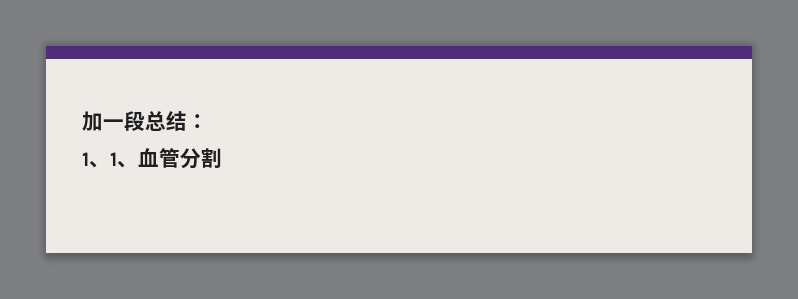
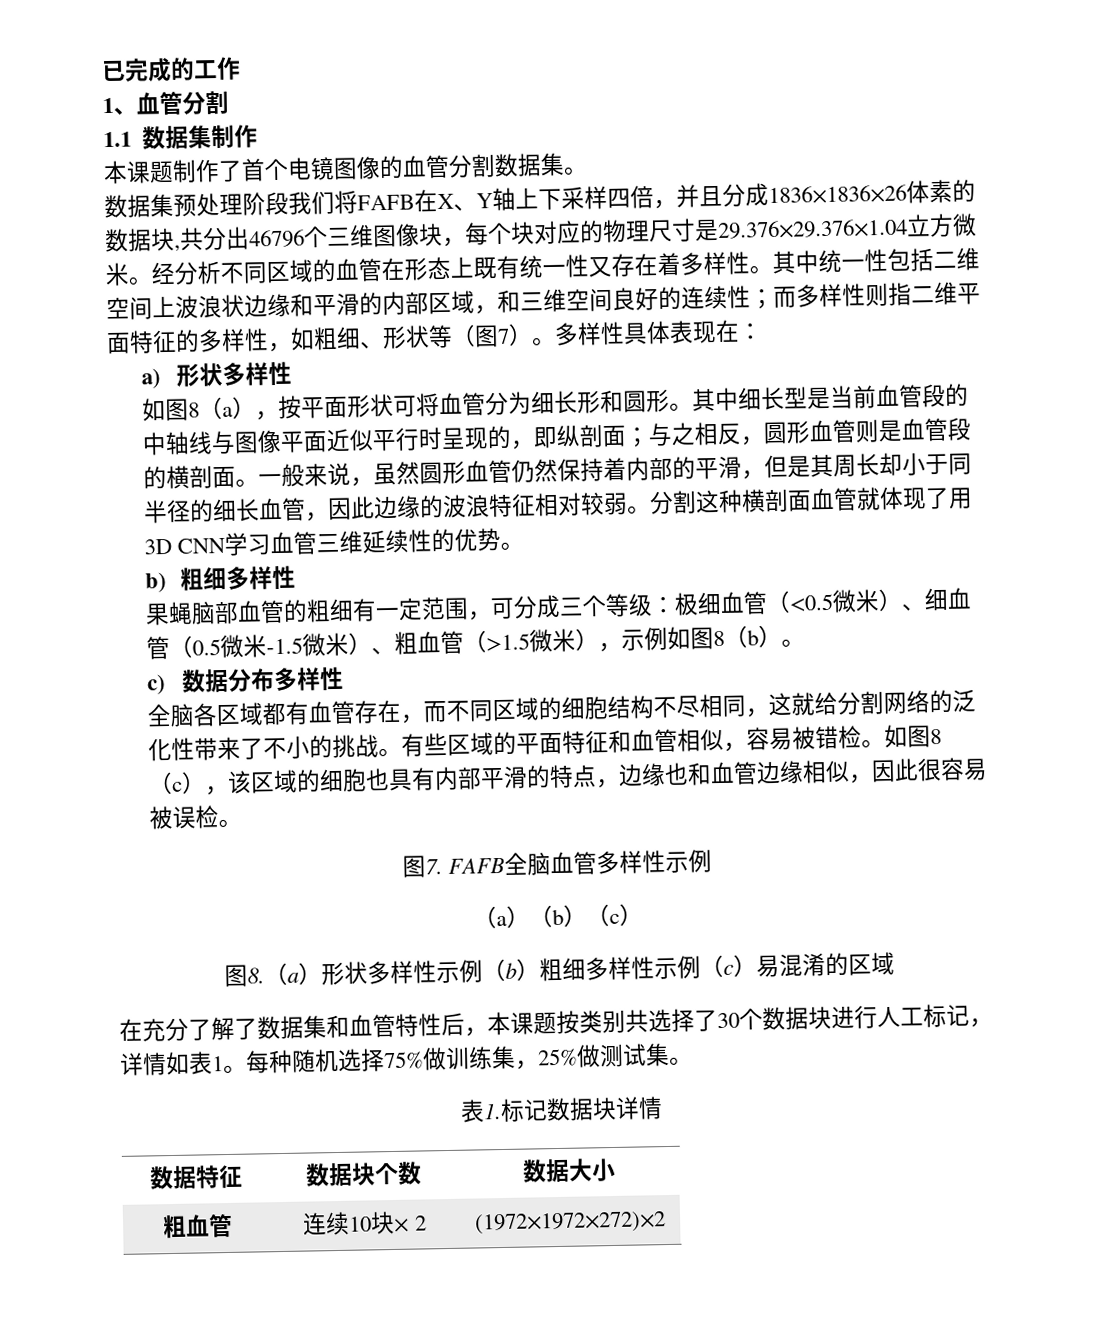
- 加一段总结：
- 1、1、血管分割
+ 已完成的工作
+ 1、血管分割
+ 1.1数据集制作
+ 本课题制作了首个电镜图像的血管分割数据集。
+ 数据集预处理阶段我们将FAFB在X、Y轴上下采样四倍，并且分成1836×1836×26体素的数据块,共分出46796个三维图像块，每个块对应的物理尺寸是29.376×29.376×1.04立方微米。经分析不同区域的血管在形态上既有统一性又存在着多样性。其中统一性包括二维空间上波浪状边缘和平滑的内部区域，和三维空间良好的连续性；而多样性则指二维平面特征的多样性，如粗细、形状等（图7）。多样性具体表现在：
+ a)形状多样性
+ 如图8（a），按平面形状可将血管分为细长形和圆形。其中细长型是当前血管段的中轴线与图像平面近似平行时呈现的，即纵剖面；与之相反，圆形血管则是血管段的横剖面。一般来说，虽然圆形血管仍然保持着内部的平滑，但是其周长却小于同半径的细长血管，因此边缘的波浪特征相对较弱。分割这种横剖面血管就体现了用3D CNN学习血管三维延续性的优势。
+ b)粗细多样性
+ 果蝇脑部血管的粗细有一定范围，可分成三个等级：极细血管（<0.5微米）、细血管（0.5微米-1.5微米）、粗血管（>1.5微米），示例如图8（b）。
+ c)数据分布多样性
+ 全脑各区域都有血管存在，而不同区域的细胞结构不尽相同，这就给分割网络的泛化性带来了不小的挑战。有些区域的平面特征和血管相似，容易被错检。如图8（c），该区域的细胞也具有内部平滑的特点，边缘也和血管边缘相似，因此很容易被误检。
+ 图7. FAFB全脑血管多样性示例
+ （a）（b）（c）
+ 图8.（a）形状多样性示例（b）粗细多样性示例（c）易混淆的区域
+ 在充分了解了数据集和血管特性后，本课题按类别共选择了30个数据块进行人工标记，详情如表1。每种随机选择75%做训练集，25%做测试集。
+ 表1.标记数据块详情
+ 数据特征 | 数据块个数 | 数据大小
+ 粗血管 | 连续10块× 2 | (1972×1972×272)×2

